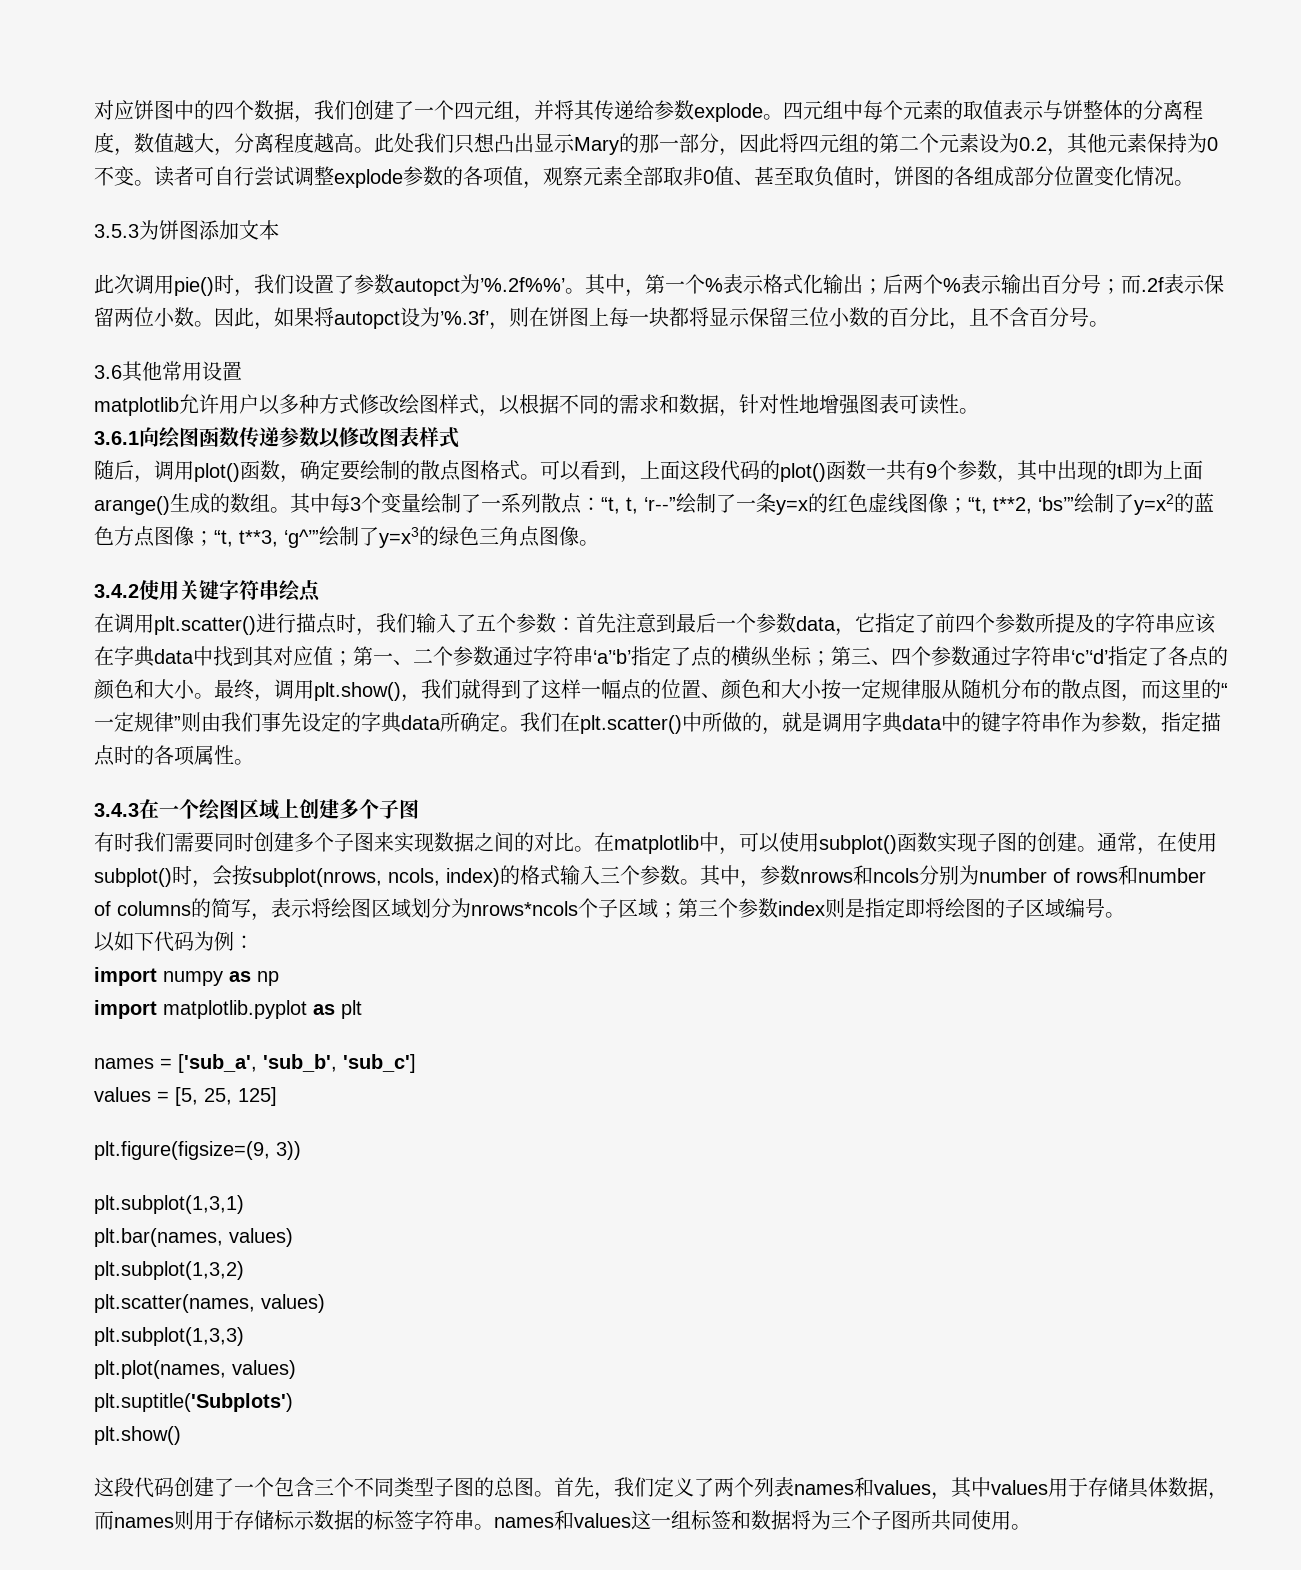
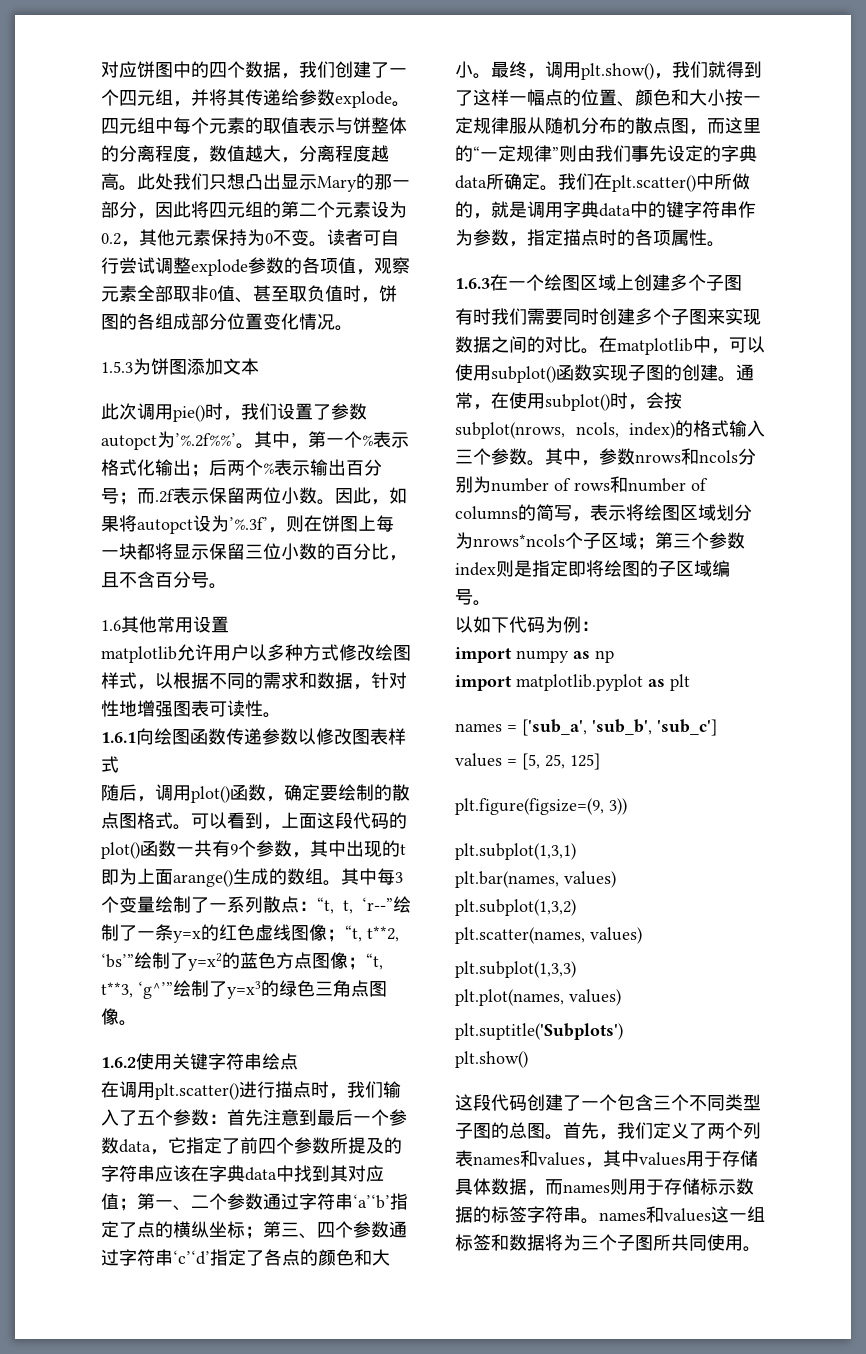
- 3.5.3为饼图添加文本
+ 1.5.3为饼图添加文本
- 3.6其他常用设置
+ 1.6其他常用设置
- 3.6.1向绘图函数传递参数以修改图表样式
+ 1.6.1向绘图函数传递参数以修改图表样式
- 3.4.2使用关键字符串绘点
+ 1.6.2使用关键字符串绘点
- 3.4.3在一个绘图区域上创建多个子图
+ 1.6.3在一个绘图区域上创建多个子图

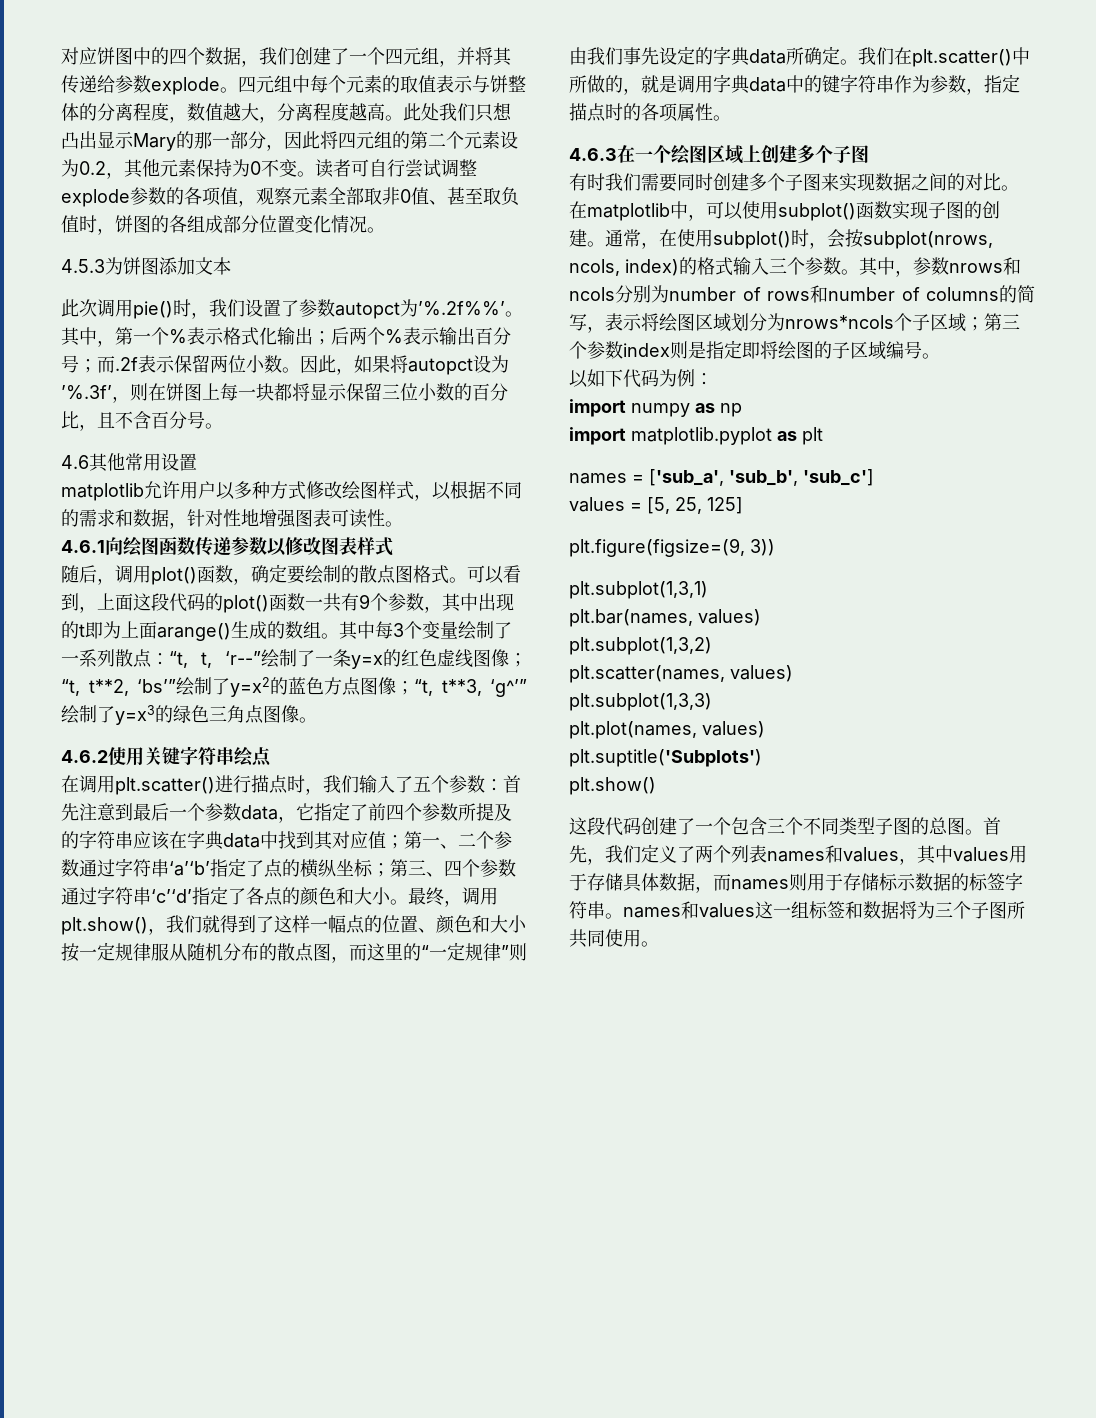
- 1.5.3为饼图添加文本
+ 4.5.3为饼图添加文本
- 1.6其他常用设置
+ 4.6其他常用设置
- 1.6.1向绘图函数传递参数以修改图表样式
+ 4.6.1向绘图函数传递参数以修改图表样式
- 1.6.2使用关键字符串绘点
+ 4.6.2使用关键字符串绘点
- 1.6.3在一个绘图区域上创建多个子图
+ 4.6.3在一个绘图区域上创建多个子图

